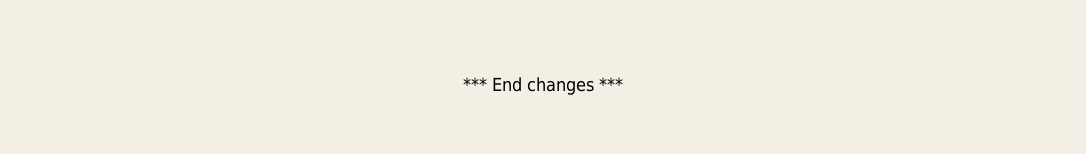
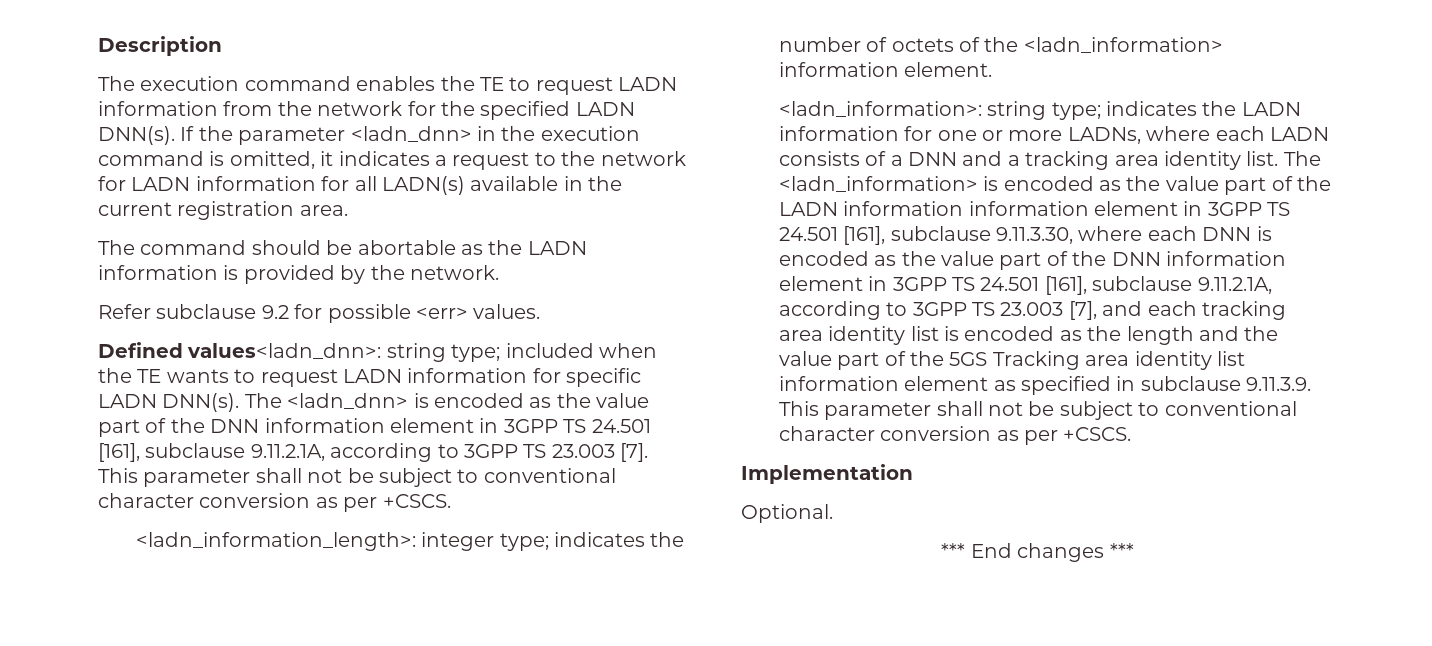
+ Description
+ The execution command enables the TE to request LADN information from the network for the specified LADN DNN(s). If the parameter <ladn_dnn> in the execution command is omitted, it indicates a request to the network for LADN information for all LADN(s) available in the current registration area.
+ The command should be abortable as the LADN information is provided by the network.
+ Refer subclause 9.2 for possible <err> values.
+ Defined values<ladn_dnn>: string type; included when the TE wants to request LADN information for specific LADN DNN(s). The <ladn_dnn> is encoded as the value part of the DNN information element in 3GPP TS 24.501 [161], subclause 9.11.2.1A, according to 3GPP TS 23.003 [7]. This parameter shall not be subject to conventional character conversion as per +CSCS.
+ <ladn_information_length>: integer type; indicates the number of octets of the <ladn_information> information element.
+ <ladn_information>: string type; indicates the LADN information for one or more LADNs, where each LADN consists of a DNN and a tracking area identity list. The <ladn_information> is encoded as the value part of the LADN information information element in 3GPP TS 24.501 [161], subclause 9.11.3.30, where each DNN is encoded as the value part of the DNN information element in 3GPP TS 24.501 [161], subclause 9.11.2.1A, according to 3GPP TS 23.003 [7], and each tracking area identity list is encoded as the length and the value part of the 5GS Tracking area identity list information element as specified in subclause 9.11.3.9. This parameter shall not be subject to conventional character conversion as per +CSCS.
+ Implementation
+ Optional.

